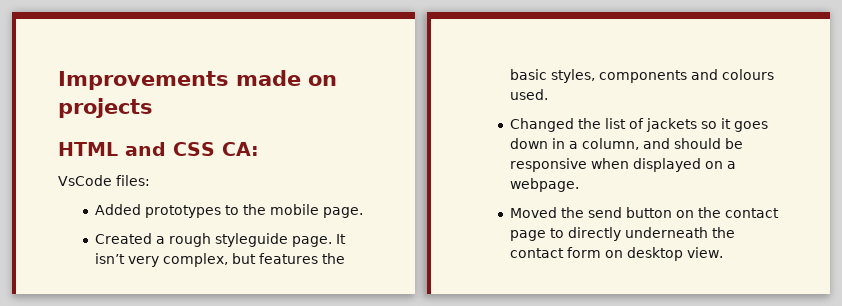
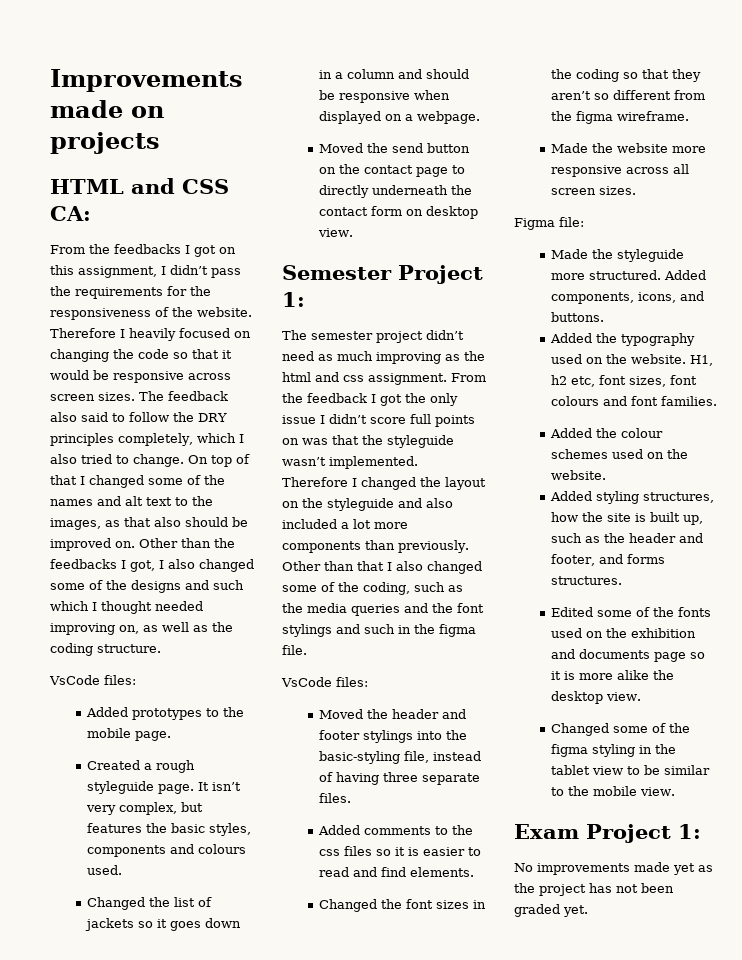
+ From the feedbacks I got on this assignment, I didn’t pass the requirements for the responsiveness of the website. Therefore I heavily focused on changing the code so that it would be responsive across screen sizes. The feedback also said to follow the DRY principles completely, which I also tried to change. On top of that I changed some of the names and alt text to the images, as that also should be improved on. Other than the feedbacks I got, I also changed some of the designs and such which I thought needed improving on, as well as the coding structure.
- Changed the list of jackets so it goes down in a column, and should be responsive when displayed on a webpage.
+ Changed the list of jackets so it goes down in a column and should be responsive when displayed on a webpage.
+ Semester Project 1:
+ The semester project didn’t need as much improving as the html and css assignment. From the feedback I got the only issue I didn’t score full points on was that the styleguide wasn’t implemented. Therefore I changed the layout on the styleguide and also included a lot more components than previously. Other than that I also changed some of the coding, such as the media queries and the font stylings and such in the figma file.
+ VsCode files:
+ Moved the header and footer stylings into the basic-styling file, instead of having three separate files.
+ Added comments to the css files so it is easier to read and find elements.
+ Changed the font sizes in the coding so that they aren’t so different from the figma wireframe.
+ Made the website more responsive across all screen sizes.
+ Figma file:
+ Made the styleguide more structured. Added components, icons, and buttons.
+ Added the typography used on the website. H1, h2 etc, font sizes, font colours and font families.
+ Added the colour schemes used on the website.
+ Added styling structures, how the site is built up, such as the header and footer, and forms structures.
+ Edited some of the fonts used on the exhibition and documents page so it is more alike the desktop view.
+ Changed some of the figma styling in the tablet view to be similar to the mobile view.
+ Exam Project 1:
+ No improvements made yet as the project has not been graded yet.

